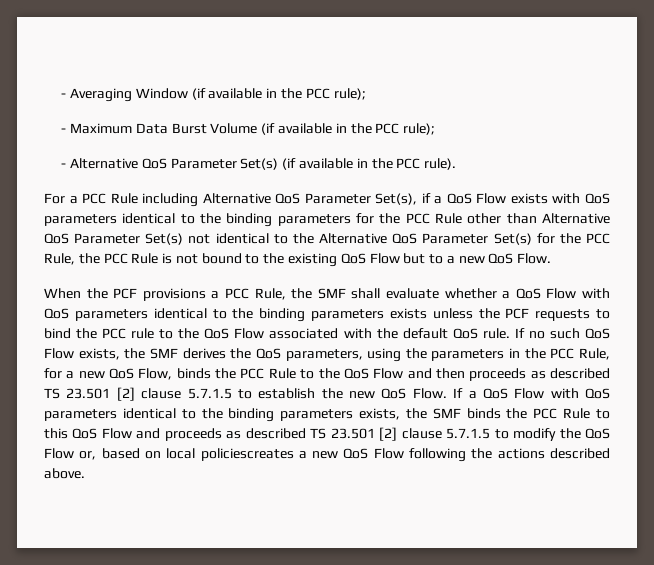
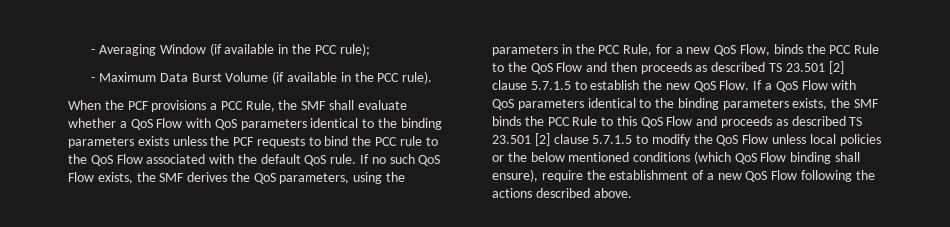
- - Maximum Data Burst Volume (if available in the PCC rule);
- - Alternative QoS Parameter Set(s) (if available in the PCC rule).
- For a PCC Rule including Alternative QoS Parameter Set(s), if a QoS Flow exists with QoS parameters identical to the binding parameters for the PCC Rule other than Alternative QoS Parameter Set(s) not identical to the Alternative QoS Parameter Set(s) for the PCC Rule, the PCC Rule is not bound to the existing QoS Flow but to a new QoS Flow.
+ - Maximum Data Burst Volume (if available in the PCC rule).
- If a QoS Flow with QoS parameters identical to the binding parameters exists, the SMF binds the PCC Rule to this QoS Flow and proceeds as described TS 23.501 [2] clause 5.7.1.5 to modify the QoS Flow or, based on local policiescreates a new QoS Flow following the actions described above.
+ If a QoS Flow with QoS parameters identical to the binding parameters exists, the SMF binds the PCC Rule to this QoS Flow and proceeds as described TS 23.501 [2] clause 5.7.1.5 to modify the QoS Flow unless local policies or the below mentioned conditions (which QoS Flow binding shall ensure), require the establishment of a new QoS Flow following the actions described above.

